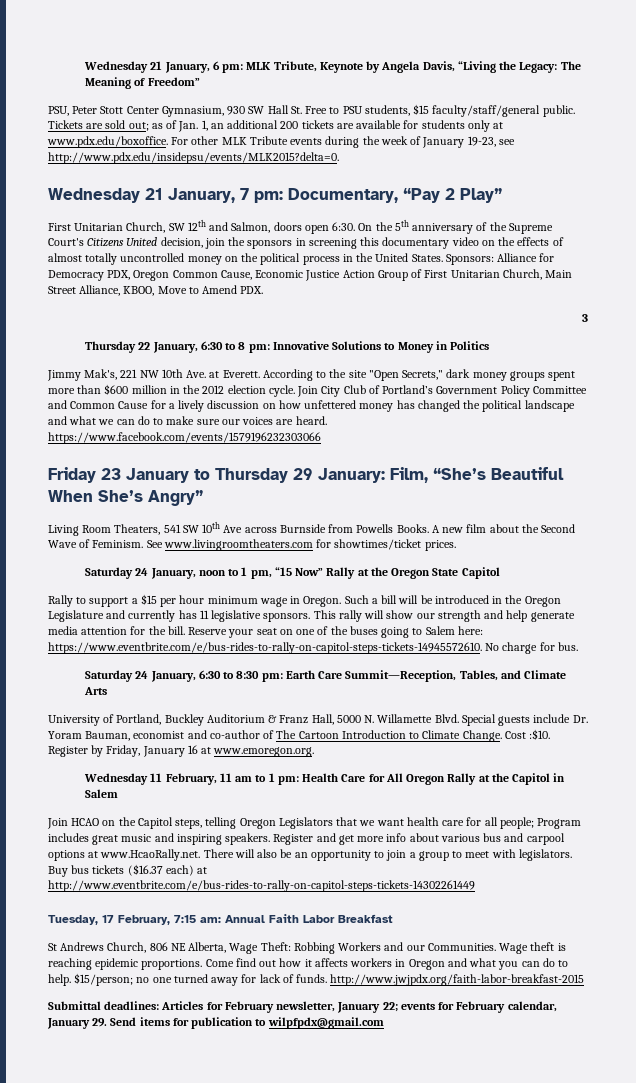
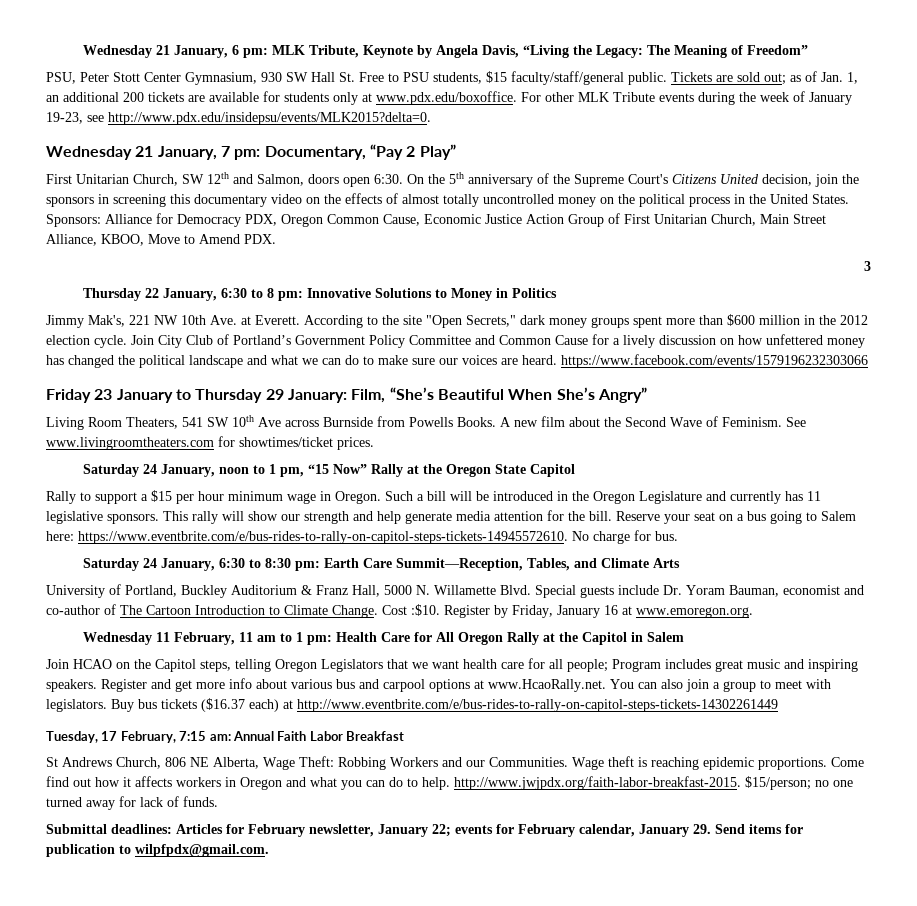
- Reserve your seat on one of the buses going to Salem here: https://www.eventbrite.com/e/bus-rides-to-rally-on-capitol-steps-tickets-14945572610. No charge for bus.
+ Reserve your seat on a bus going to Salem here: https://www.eventbrite.com/e/bus-rides-to-rally-on-capitol-steps-tickets-14945572610. No charge for bus.
- Register and get more info about various bus and carpool options at www.HcaoRally.net. There will also be an opportunity to join a group to meet with legislators.
+ Register and get more info about various bus and carpool options at www.HcaoRally.net. You can also join a group to meet with legislators.
- Come find out how it affects workers in Oregon and what you can do to help. $15/person; no one turned away for lack of funds. http://www.jwjpdx.org/faith-labor-breakfast-2015
+ Come find out how it affects workers in Oregon and what you can do to help. http://www.jwjpdx.org/faith-labor-breakfast-2015. $15/person; no one turned away for lack of funds.
- Submittal deadlines: Articles for February newsletter, January 22; events for February calendar, January 29. Send items for publication to wilpfpdx@gmail.com
+ Submittal deadlines: Articles for February newsletter, January 22; events for February calendar, January 29. Send items for publication to wilpfpdx@gmail.com.

